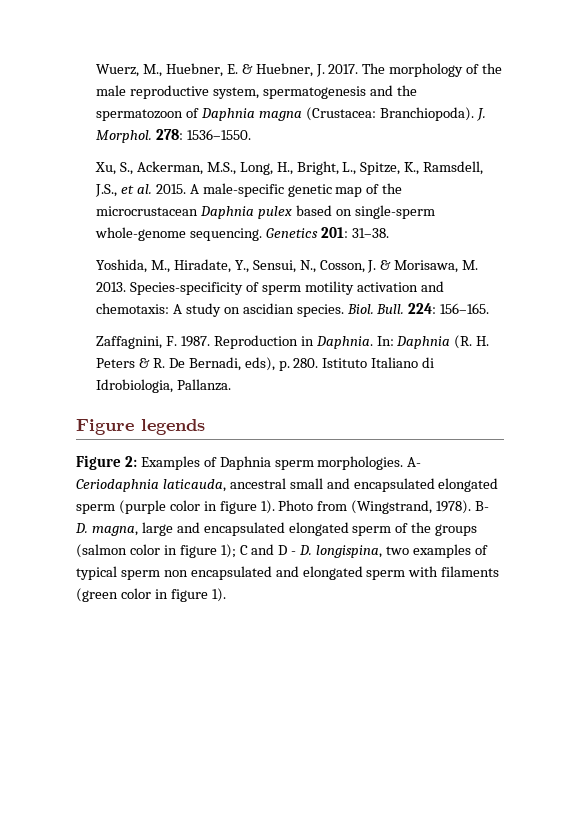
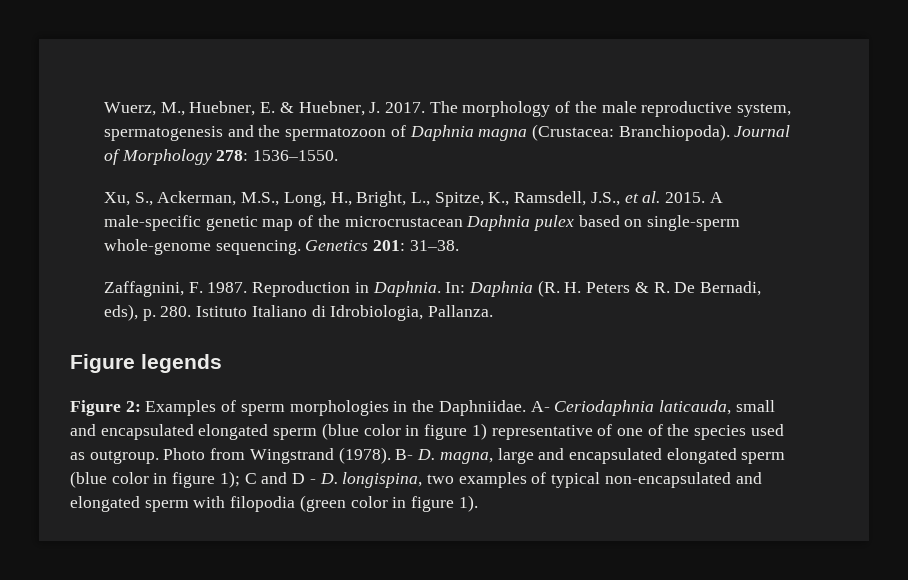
- J. Morphol. 278: 1536–1550.
+ Journal of Morphology 278: 1536–1550.
- Yoshida, M., Hiradate, Y., Sensui, N., Cosson, J. & Morisawa, M. 2013. Species-specificity of sperm motility activation and chemotaxis: A study on ascidian species. Biol. Bull. 224: 156–165.
- Figure 2: Examples of Daphnia sperm morphologies.
+ Figure 2: Examples of sperm morphologies in the Daphniidae.
- A- Ceriodaphnia laticauda, ancestral small and encapsulated elongated sperm (purple color in figure 1). Photo from (Wingstrand, 1978).
+ A- Ceriodaphnia laticauda, small and encapsulated elongated sperm (blue color in figure 1) representative of one of the species used as outgroup. Photo from Wingstrand (1978).
- B- D. magna, large and encapsulated elongated sperm of the groups (salmon color in figure 1); C and D - D. longispina, two examples of typical sperm non encapsulated and elongated sperm with filaments (green color in figure 1).
+ B- D. magna, large and encapsulated elongated sperm (blue color in figure 1); C and D - D. longispina, two examples of typical non-encapsulated and elongated sperm with filopodia (green color in figure 1).

